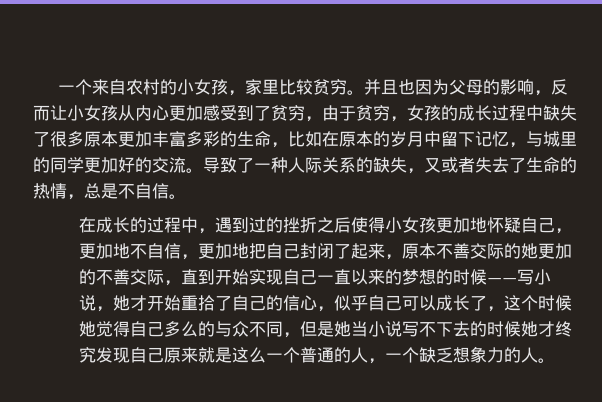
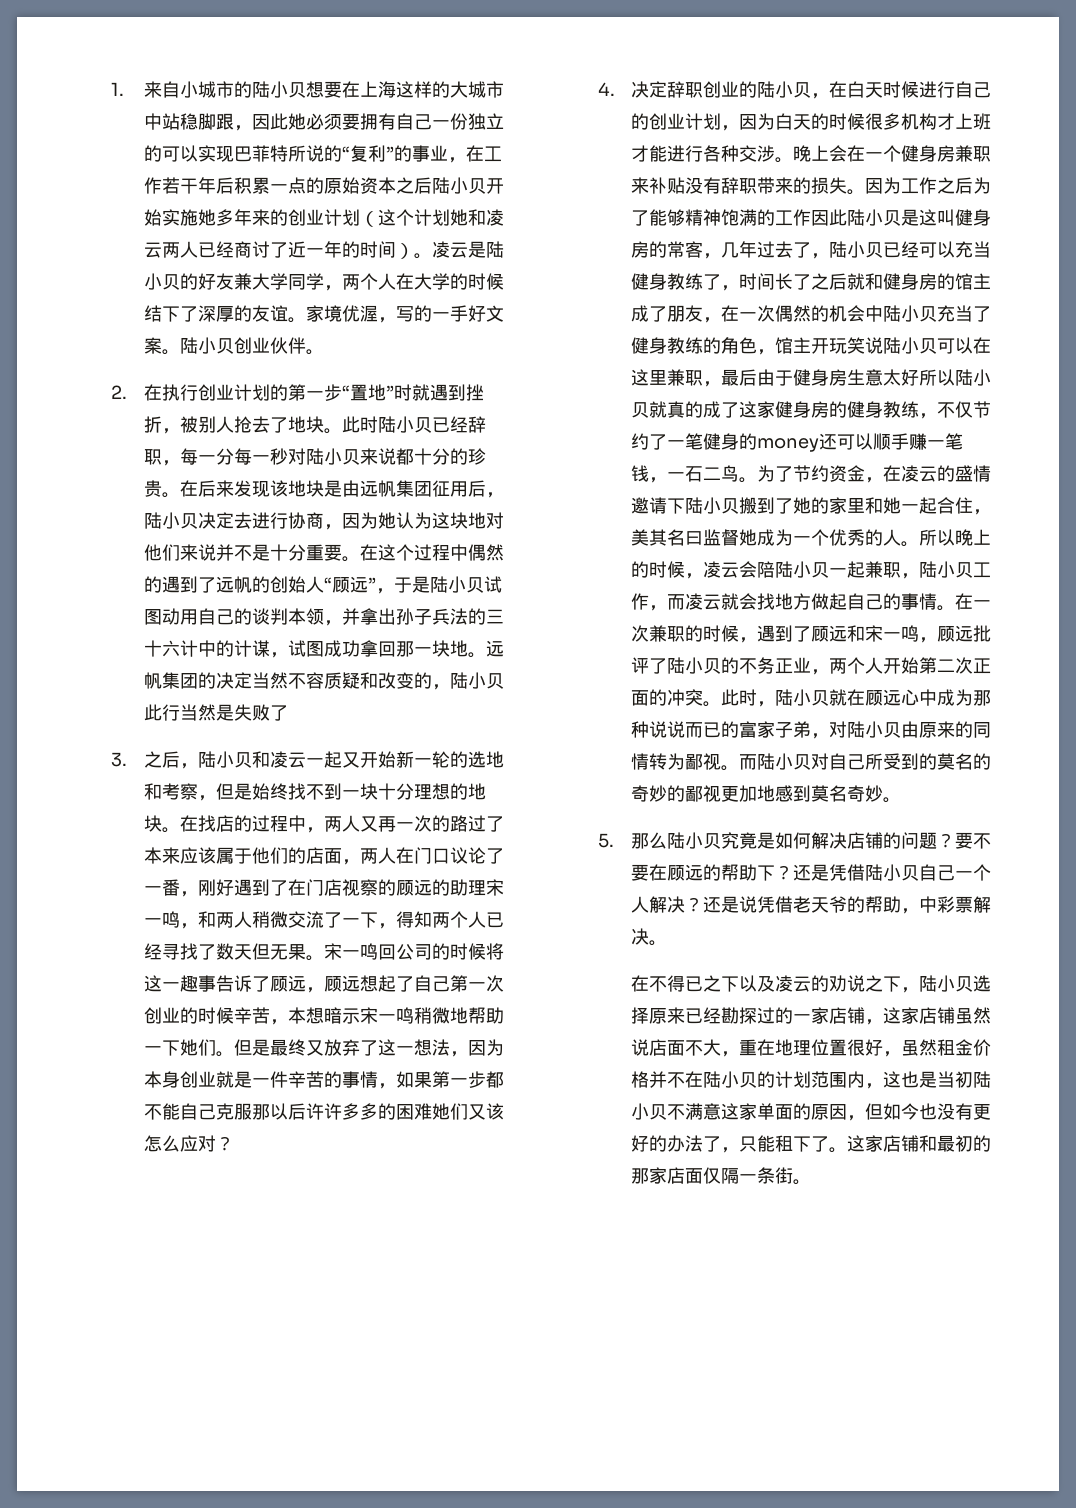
- 一个来自农村的小女孩，家里比较贫穷。并且也因为父母的影响，反而让小女孩从内心更加感受到了贫穷，由于贫穷，女孩的成长过程中缺失了很多原本更加丰富多彩的生命，比如在原本的岁月中留下记忆，与城里的同学更加好的交流。导致了一种人际关系的缺失，又或者失去了生命的热情，总是不自信。
- 在成长的过程中，遇到过的挫折之后使得小女孩更加地怀疑自己，更加地不自信，更加地把自己封闭了起来，原本不善交际的她更加的不善交际，直到开始实现自己一直以来的梦想的时候——写小说，她才开始重拾了自己的信心，似乎自己可以成长了，这个时候她觉得自己多么的与众不同，但是她当小说写不下去的时候她才终究发现自己原来就是这么一个普通的人，一个缺乏想象力的人。
+ 1.来自小城市的陆小贝想要在上海这样的大城市中站稳脚跟，因此她必须要拥有自己一份独立的可以实现巴菲特所说的“复利”的事业，在工作若干年后积累一点的原始资本之后陆小贝开始实施她多年来的创业计划（这个计划她和凌云两人已经商讨了近一年的时间）。凌云是陆小贝的好友兼大学同学，两个人在大学的时候结下了深厚的友谊。家境优渥，写的一手好文案。陆小贝创业伙伴。
+ 2.在执行创业计划的第一步“置地”时就遇到挫折，被别人抢去了地块。此时陆小贝已经辞职，每一分每一秒对陆小贝来说都十分的珍贵。在后来发现该地块是由远帆集团征用后，陆小贝决定去进行协商，因为她认为这块地对他们来说并不是十分重要。在这个过程中偶然的遇到了远帆的创始人“顾远”，于是陆小贝试图动用自己的谈判本领，并拿出孙子兵法的三十六计中的计谋，试图成功拿回那一块地。远帆集团的决定当然不容质疑和改变的，陆小贝此行当然是失败了
+ 3.之后，陆小贝和凌云一起又开始新一轮的选地和考察，但是始终找不到一块十分理想的地块。在找店的过程中，两人又再一次的路过了本来应该属于他们的店面，两人在门口议论了一番，刚好遇到了在门店视察的顾远的助理宋一鸣，和两人稍微交流了一下，得知两个人已经寻找了数天但无果。宋一鸣回公司的时候将这一趣事告诉了顾远，顾远想起了自己第一次创业的时候辛苦，本想暗示宋一鸣稍微地帮助一下她们。但是最终又放弃了这一想法，因为本身创业就是一件辛苦的事情，如果第一步都不能自己克服那以后许许多多的困难她们又该怎么应对？
+ 4.决定辞职创业的陆小贝，在白天时候进行自己的创业计划，因为白天的时候很多机构才上班才能进行各种交涉。晚上会在一个健身房兼职来补贴没有辞职带来的损失。因为工作之后为了能够精神饱满的工作因此陆小贝是这叫健身房的常客，几年过去了，陆小贝已经可以充当健身教练了，时间长了之后就和健身房的馆主成了朋友，在一次偶然的机会中陆小贝充当了健身教练的角色，馆主开玩笑说陆小贝可以在这里兼职，最后由于健身房生意太好所以陆小贝就真的成了这家健身房的健身教练，不仅节约了一笔健身的money还可以顺手赚一笔钱，一石二鸟。为了节约资金，在凌云的盛情邀请下陆小贝搬到了她的家里和她一起合住，美其名曰监督她成为一个优秀的人。所以晚上的时候，凌云会陪陆小贝一起兼职，陆小贝工作，而凌云就会找地方做起自己的事情。在一次兼职的时候，遇到了顾远和宋一鸣，顾远批评了陆小贝的不务正业，两个人开始第二次正面的冲突。此时，陆小贝就在顾远心中成为那种说说而已的富家子弟，对陆小贝由原来的同情转为鄙视。而陆小贝对自己所受到的莫名的奇妙的鄙视更加地感到莫名奇妙。
+ 5.那么陆小贝究竟是如何解决店铺的问题？要不要在顾远的帮助下？还是凭借陆小贝自己一个人解决？还是说凭借老天爷的帮助，中彩票解决。
+ 在不得已之下以及凌云的劝说之下，陆小贝选择原来已经勘探过的一家店铺，这家店铺虽然说店面不大，重在地理位置很好，虽然租金价格并不在陆小贝的计划范围内，这也是当初陆小贝不满意这家单面的原因，但如今也没有更好的办法了，只能租下了。这家店铺和最初的那家店面仅隔一条街。

